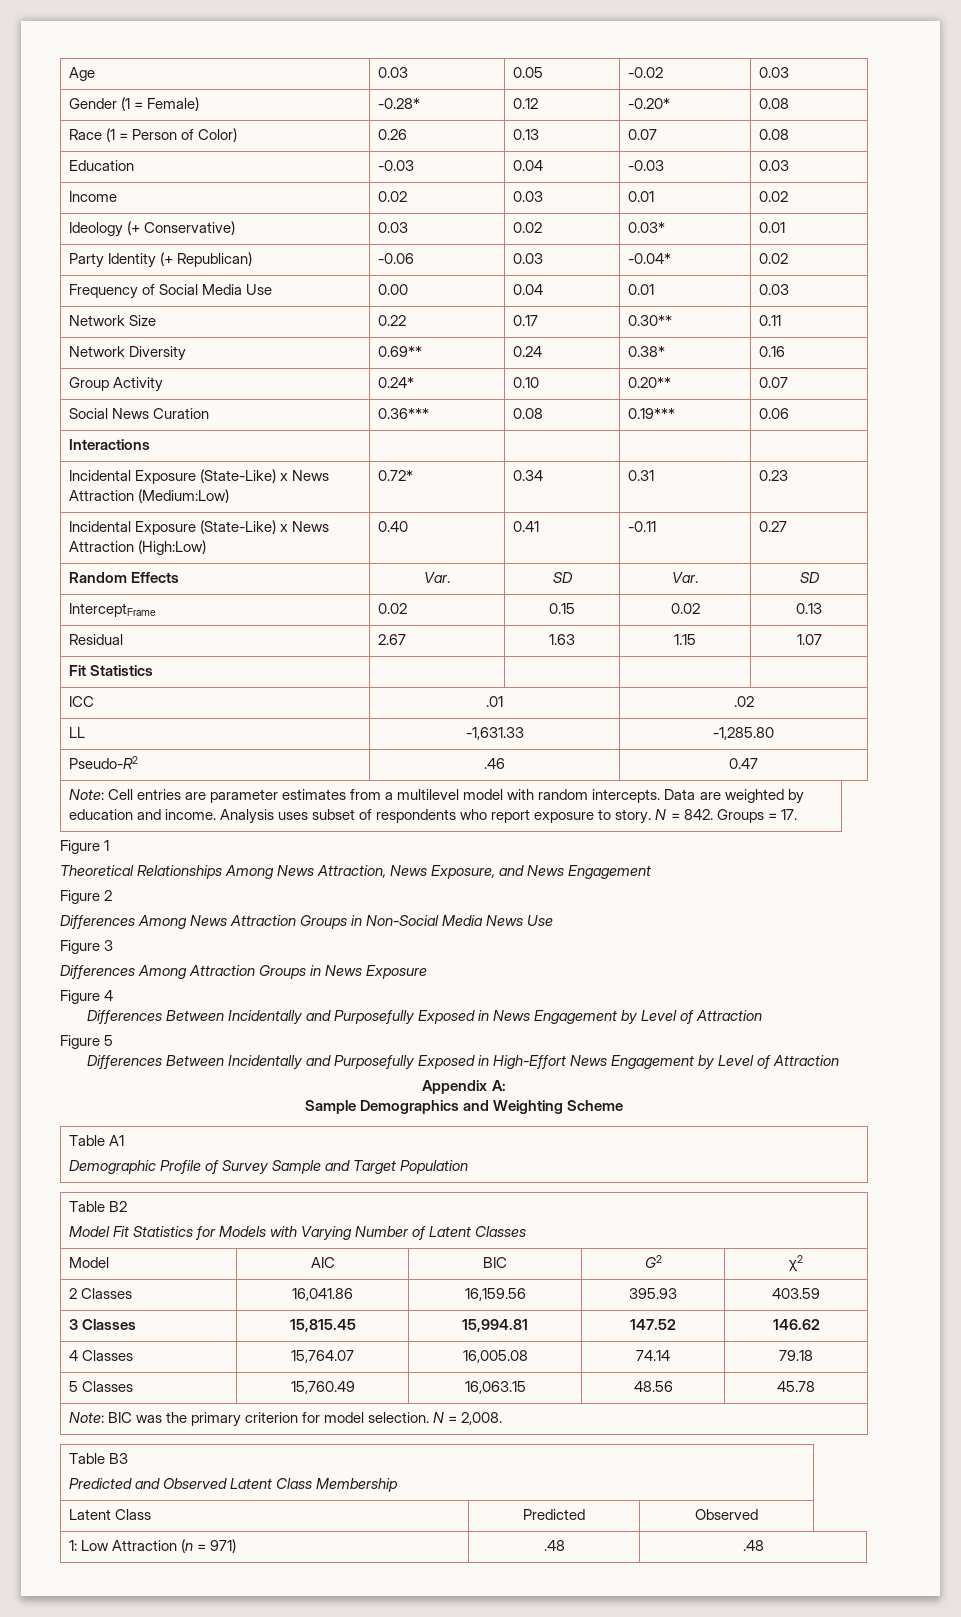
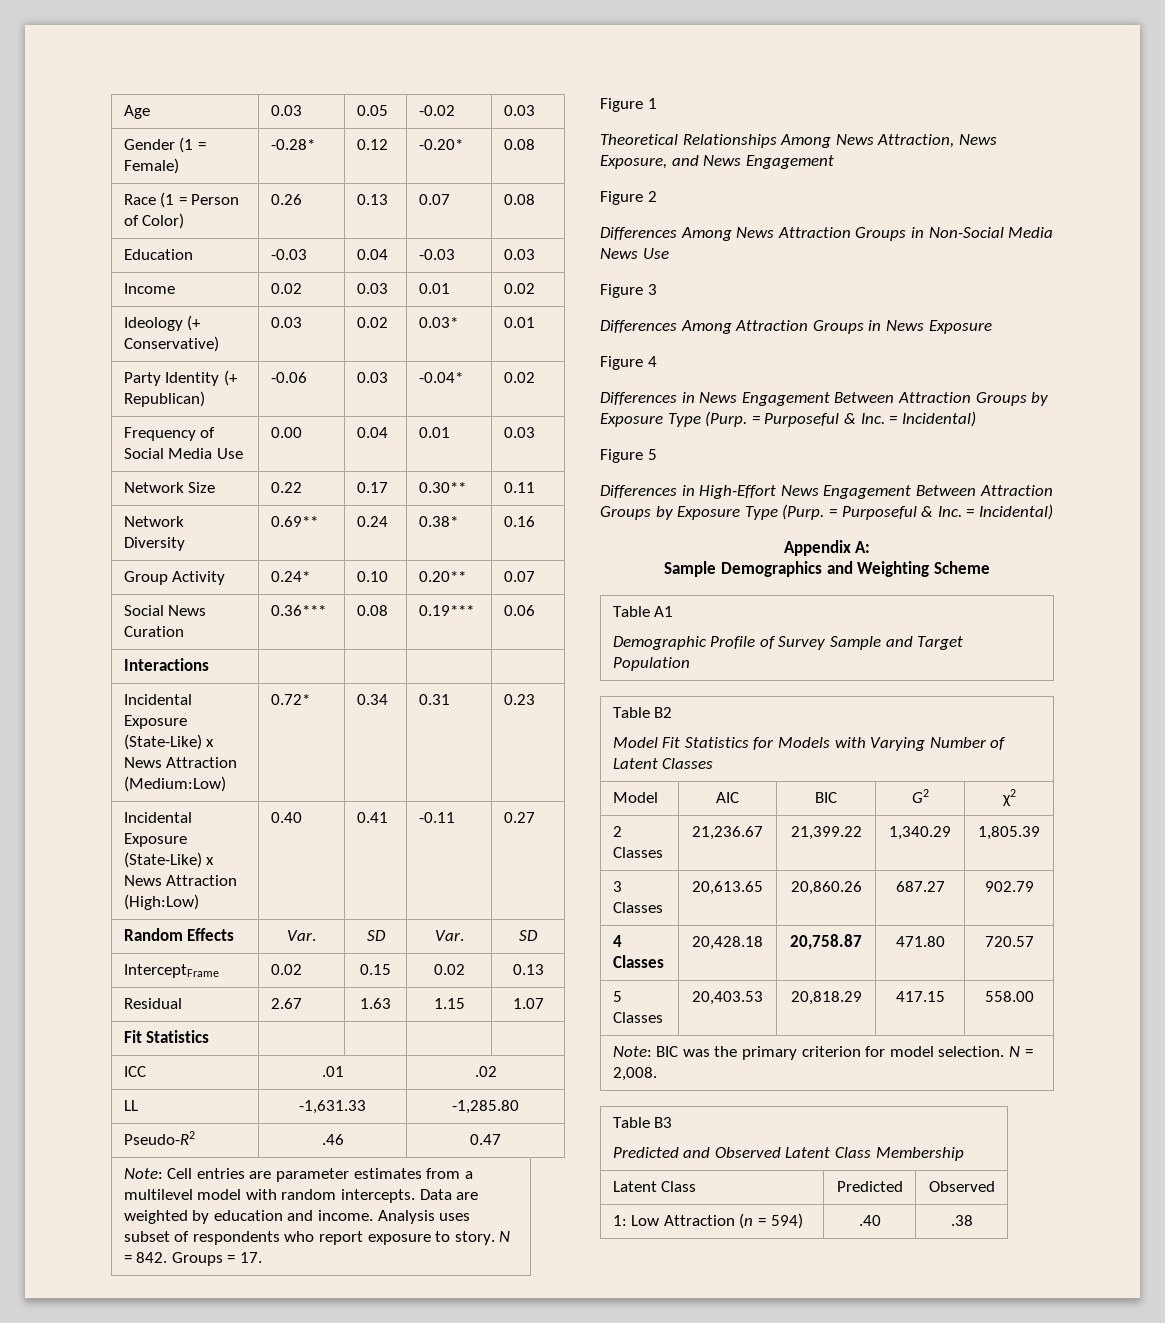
- Differences Between Incidentally and Purposefully Exposed in News Engagement by Level of Attraction
+ Differences in News Engagement Between Attraction Groups by Exposure Type (Purp. = Purposeful & Inc. = Incidental)
  Figure 5
- Differences Between Incidentally and Purposefully Exposed in High-Effort News Engagement by Level of Attraction
+ Differences in High-Effort News Engagement Between Attraction Groups by Exposure Type (Purp. = Purposeful & Inc. = Incidental)
- 2 Classes | 16,041.86 | 16,159.56 | 395.93 | 403.59
- 3 Classes | 15,815.45 | 15,994.81 | 147.52 | 146.62
- 4 Classes | 15,764.07 | 16,005.08 | 74.14 | 79.18
- 5 Classes | 15,760.49 | 16,063.15 | 48.56 | 45.78
+ 2 Classes | 21,236.67 | 21,399.22 | 1,340.29 | 1,805.39
+ 3 Classes | 20,613.65 | 20,860.26 | 687.27 | 902.79
+ 4 Classes | 20,428.18 | 20,758.87 | 471.80 | 720.57
+ 5 Classes | 20,403.53 | 20,818.29 | 417.15 | 558.00
- 1: Low Attraction (n = 971) | .48 | .48
+ 1: Low Attraction (n = 594) | .40 | .38

